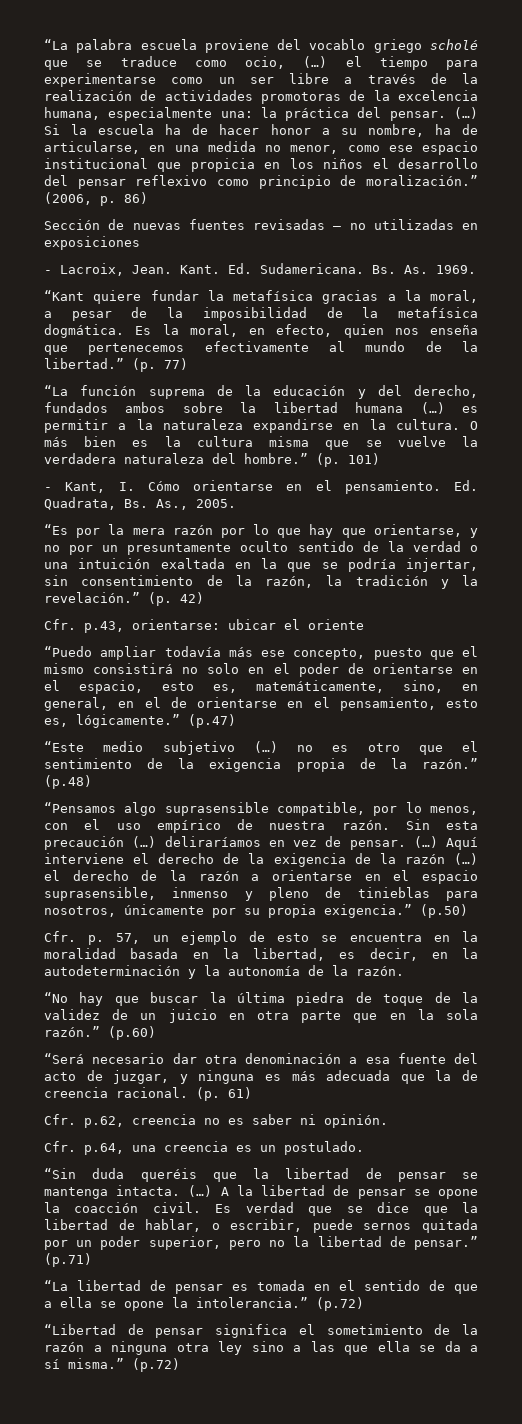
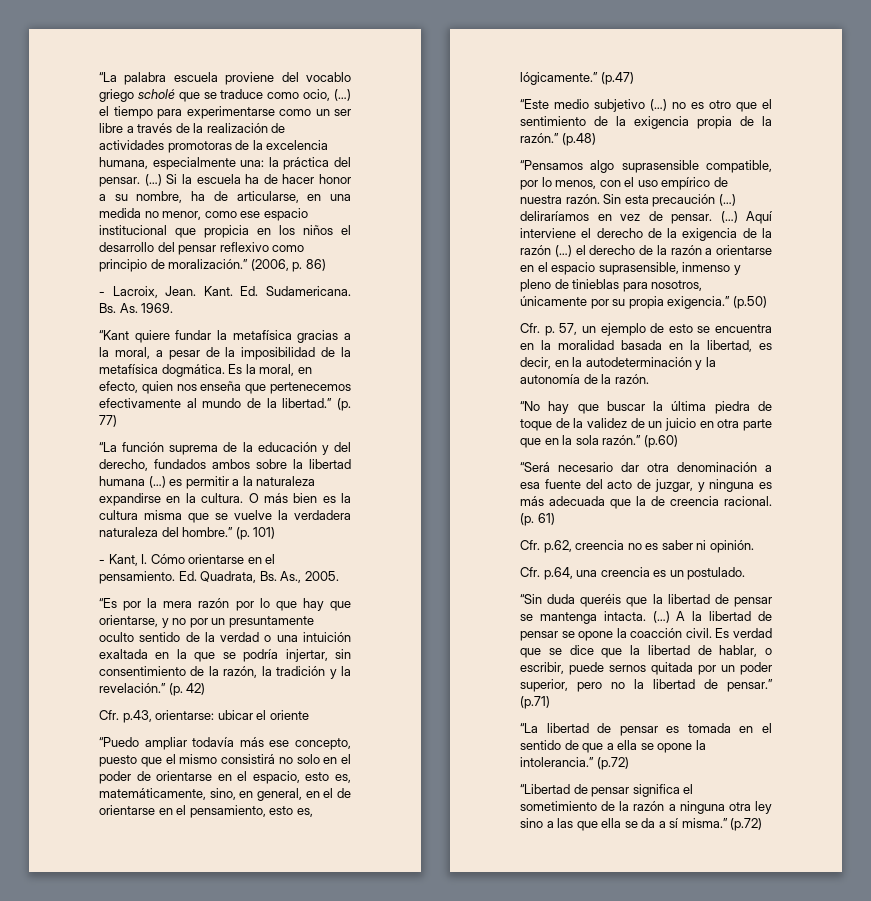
- Sección de nuevas fuentes revisadas – no utilizadas en exposiciones

